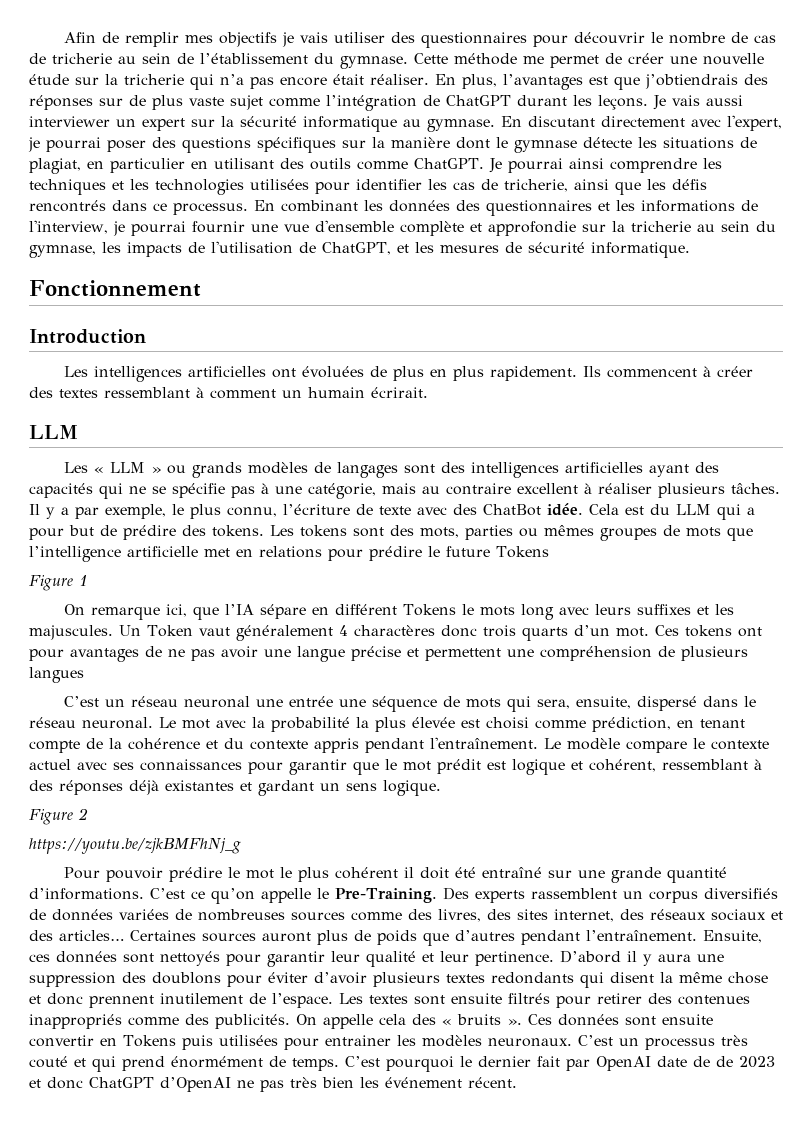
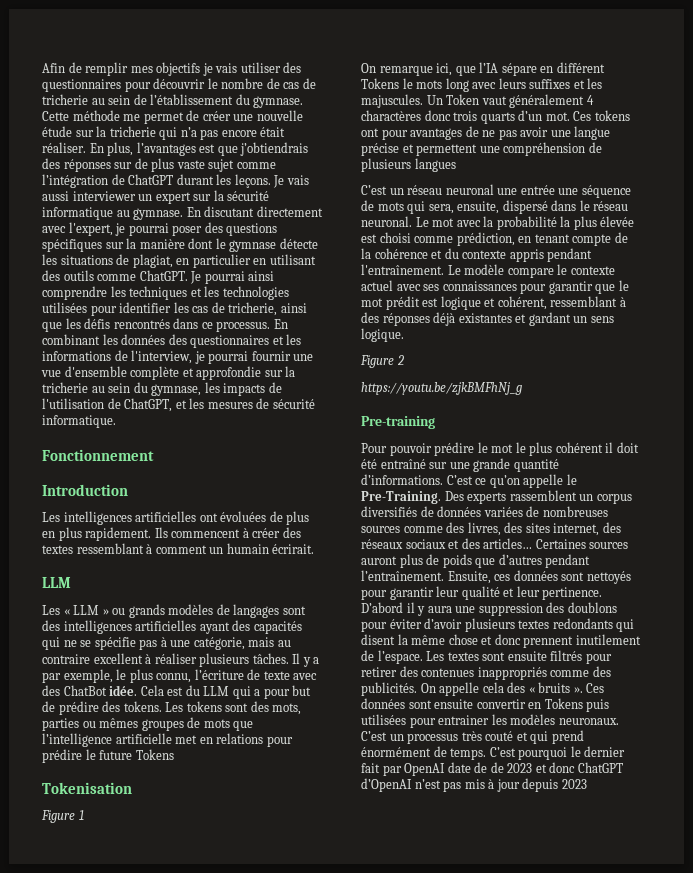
+ Tokenisation
+ Pre-training
- C’est pourquoi le dernier fait par OpenAI date de de 2023 et donc ChatGPT d’OpenAI ne pas très bien les événement récent.
+ C’est pourquoi le dernier fait par OpenAI date de de 2023 et donc ChatGPT d’OpenAI n’est pas mis à jour depuis 2023

